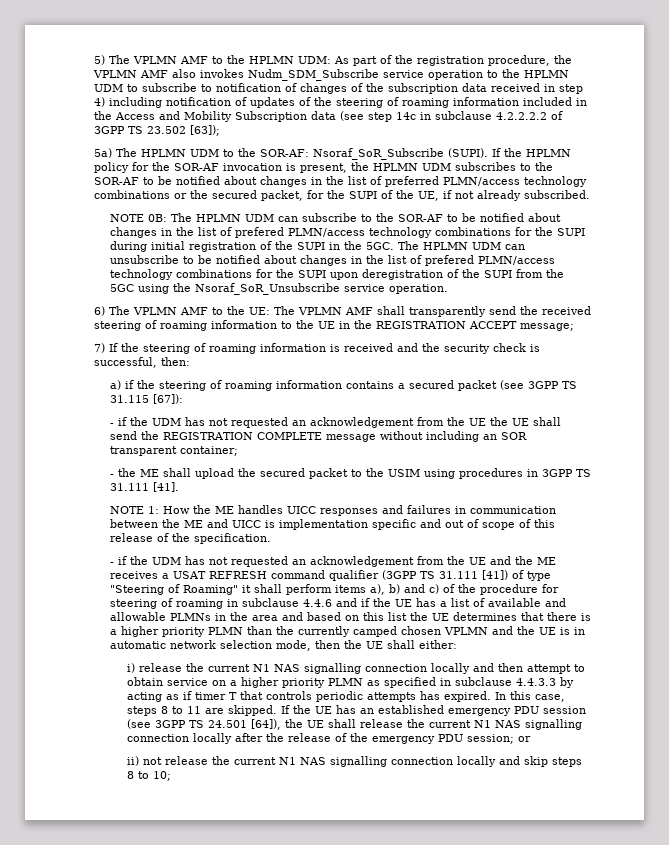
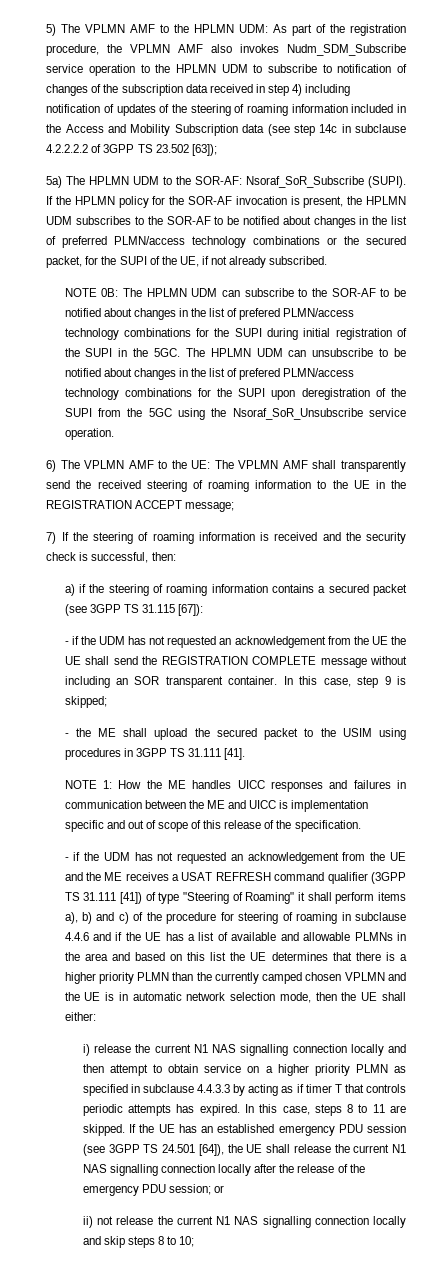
- - if the UDM has not requested an acknowledgement from the UE the UE shall send the REGISTRATION COMPLETE message without including an SOR transparent container;
+ - if the UDM has not requested an acknowledgement from the UE the UE shall send the REGISTRATION COMPLETE message without including an SOR transparent container. In this case, step 9 is skipped;

